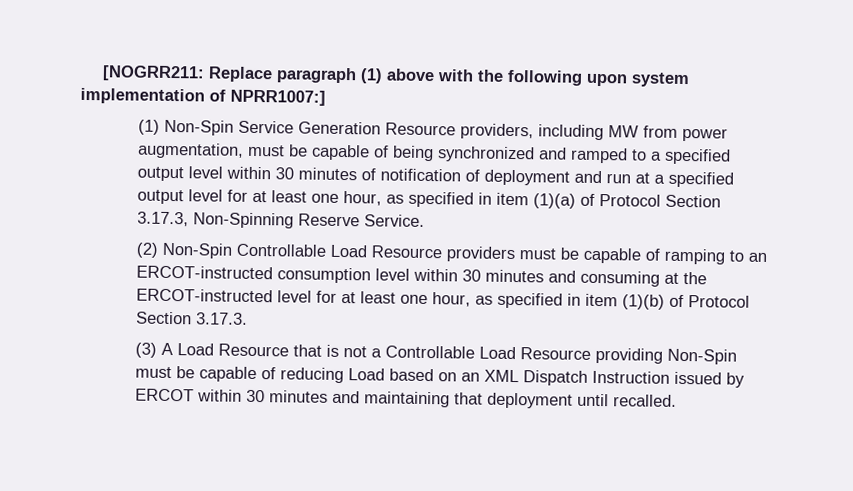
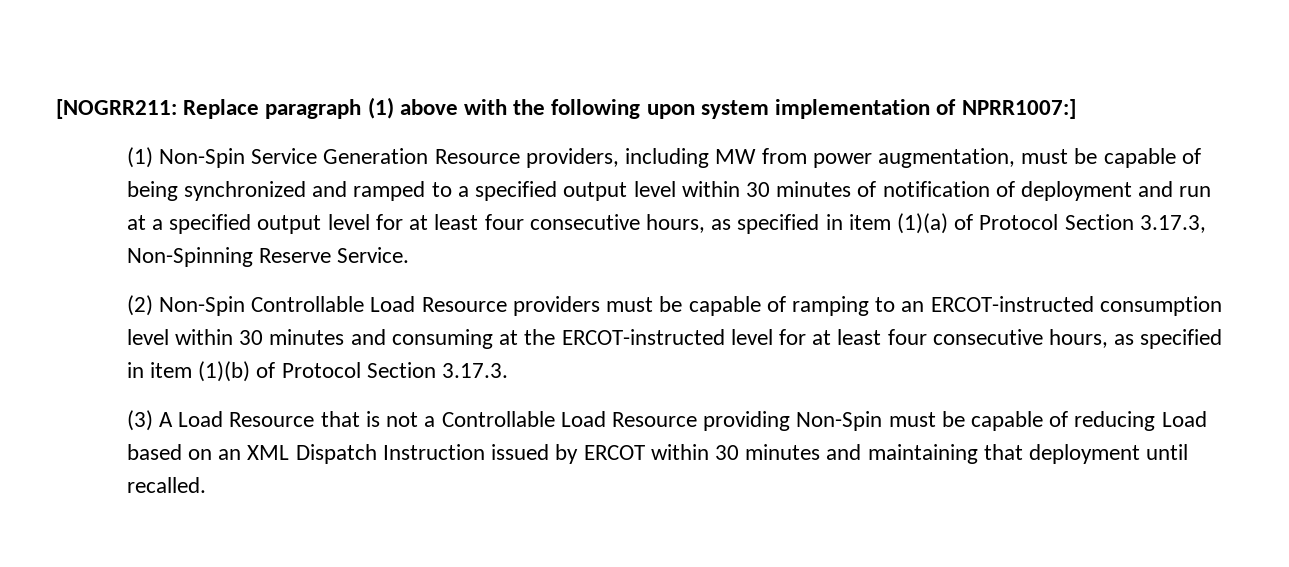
- (1) Non-Spin Service Generation Resource providers, including MW from power augmentation, must be capable of being synchronized and ramped to a specified output level within 30 minutes of notification of deployment and run at a specified output level for at least one hour, as specified in item (1)(a) of Protocol Section 3.17.3, Non-Spinning Reserve Service.
+ (1) Non-Spin Service Generation Resource providers, including MW from power augmentation, must be capable of being synchronized and ramped to a specified output level within 30 minutes of notification of deployment and run at a specified output level for at least four consecutive hours, as specified in item (1)(a) of Protocol Section 3.17.3, Non-Spinning Reserve Service.
- (2) Non-Spin Controllable Load Resource providers must be capable of ramping to an ERCOT-instructed consumption level within 30 minutes and consuming at the ERCOT-instructed level for at least one hour, as specified in item (1)(b) of Protocol Section 3.17.3.
+ (2) Non-Spin Controllable Load Resource providers must be capable of ramping to an ERCOT-instructed consumption level within 30 minutes and consuming at the ERCOT-instructed level for at least four consecutive hours, as specified in item (1)(b) of Protocol Section 3.17.3.

